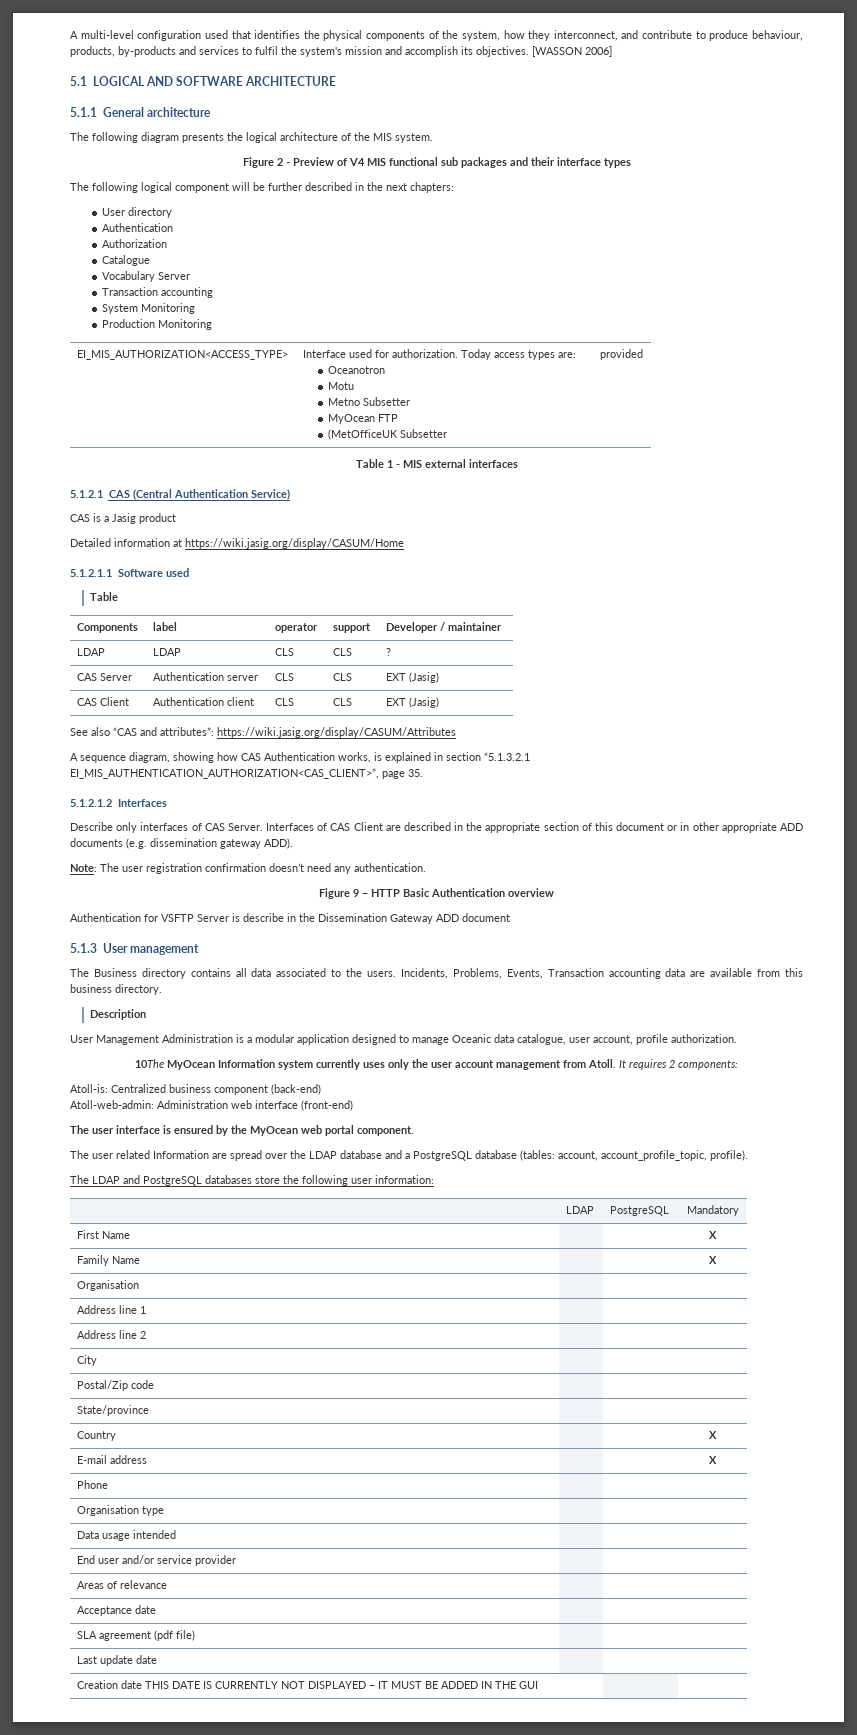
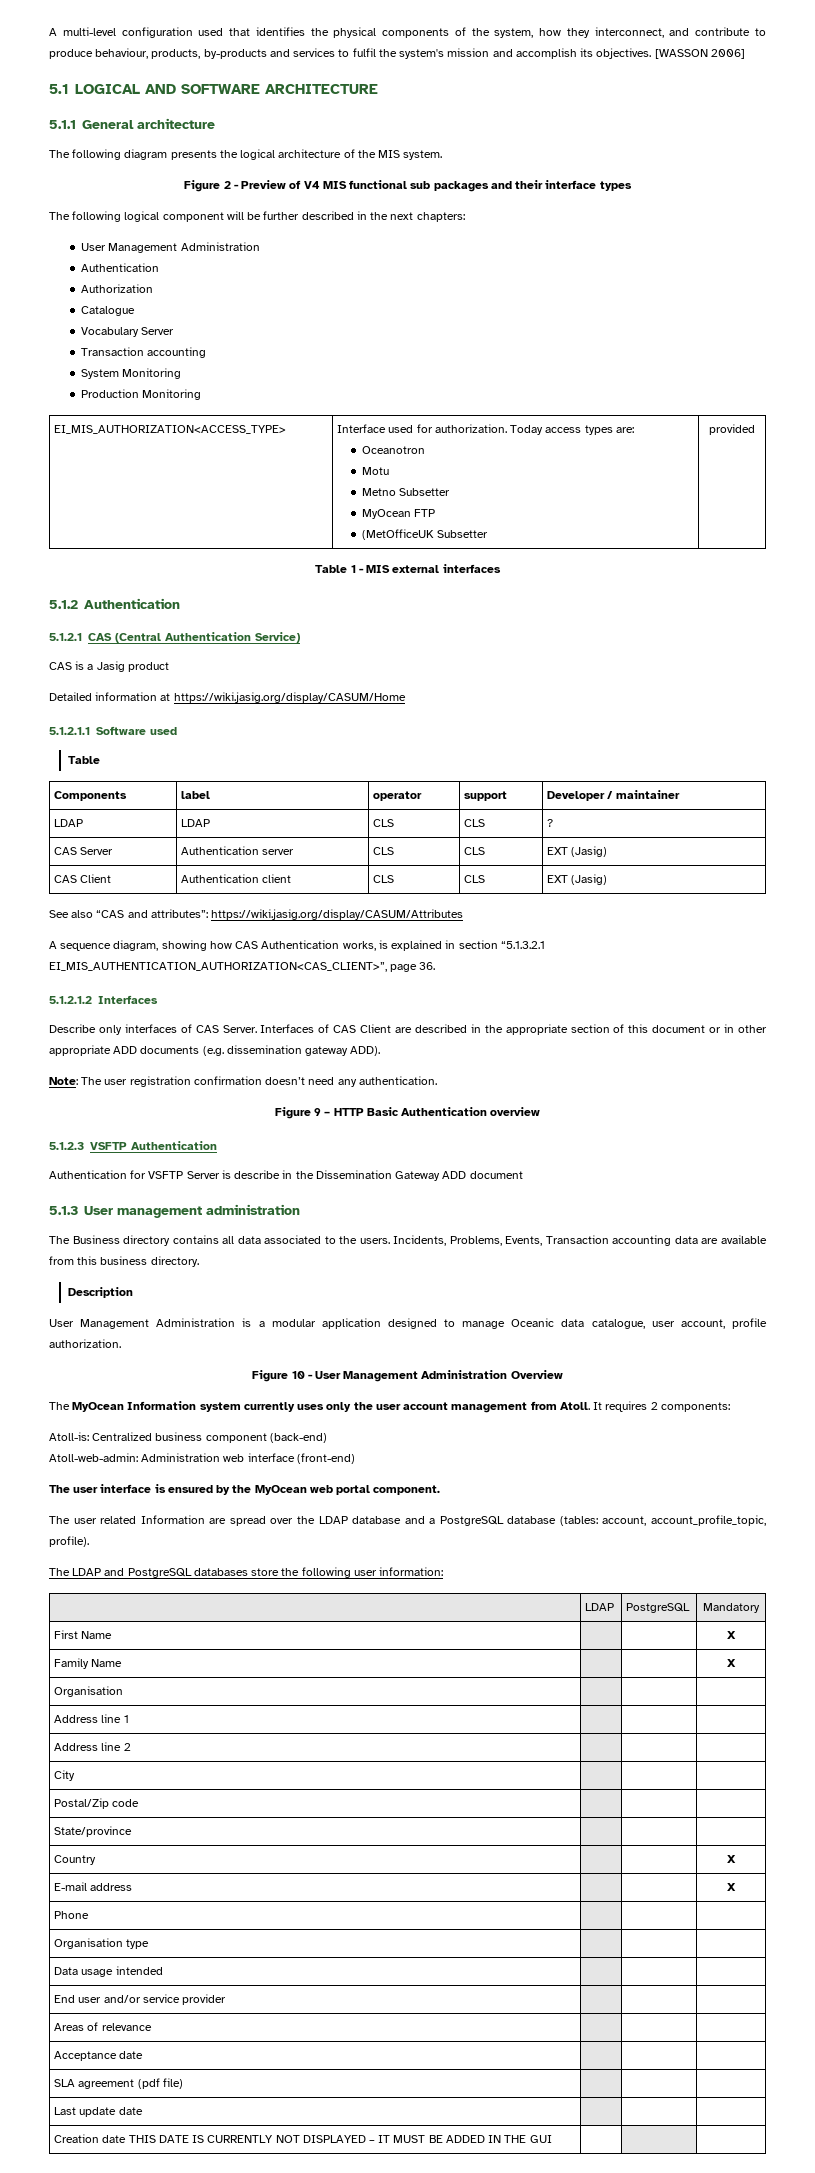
  The following logical component will be further described in the next chapters:
- User directory
+ User Management Administration
+ 5.1.2 Authentication
- A sequence diagram, showing how CAS Authentication works, is explained in section “5.1.3.2.1 EI_MIS_AUTHENTICATION_AUTHORIZATION<CAS_CLIENT>”, page 35.
+ A sequence diagram, showing how CAS Authentication works, is explained in section “5.1.3.2.1 EI_MIS_AUTHENTICATION_AUTHORIZATION<CAS_CLIENT>”, page 36.
+ 5.1.2.3 VSFTP Authentication
- 5.1.3 User management
+ 5.1.3 User management administration
- 10The MyOcean Information system currently uses only the user account management from Atoll.
+ Figure 10 - User Management Administration Overview
+ The MyOcean Information system currently uses only the user account management from Atoll.

